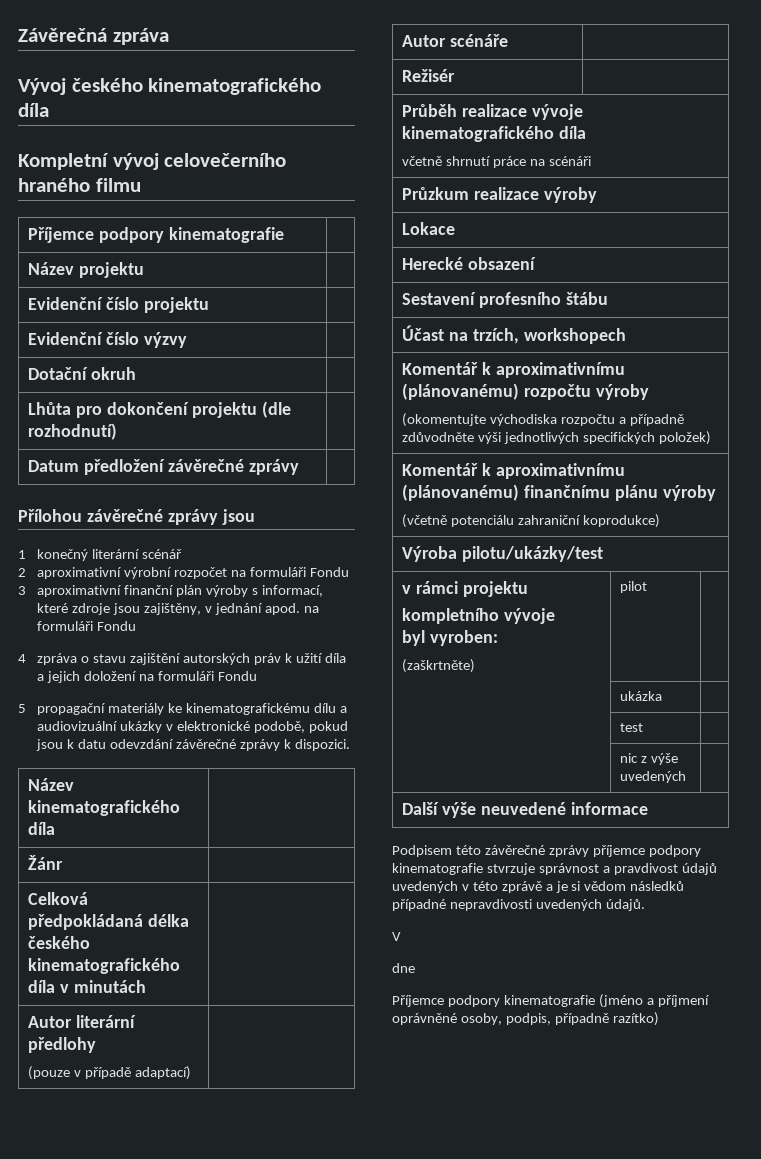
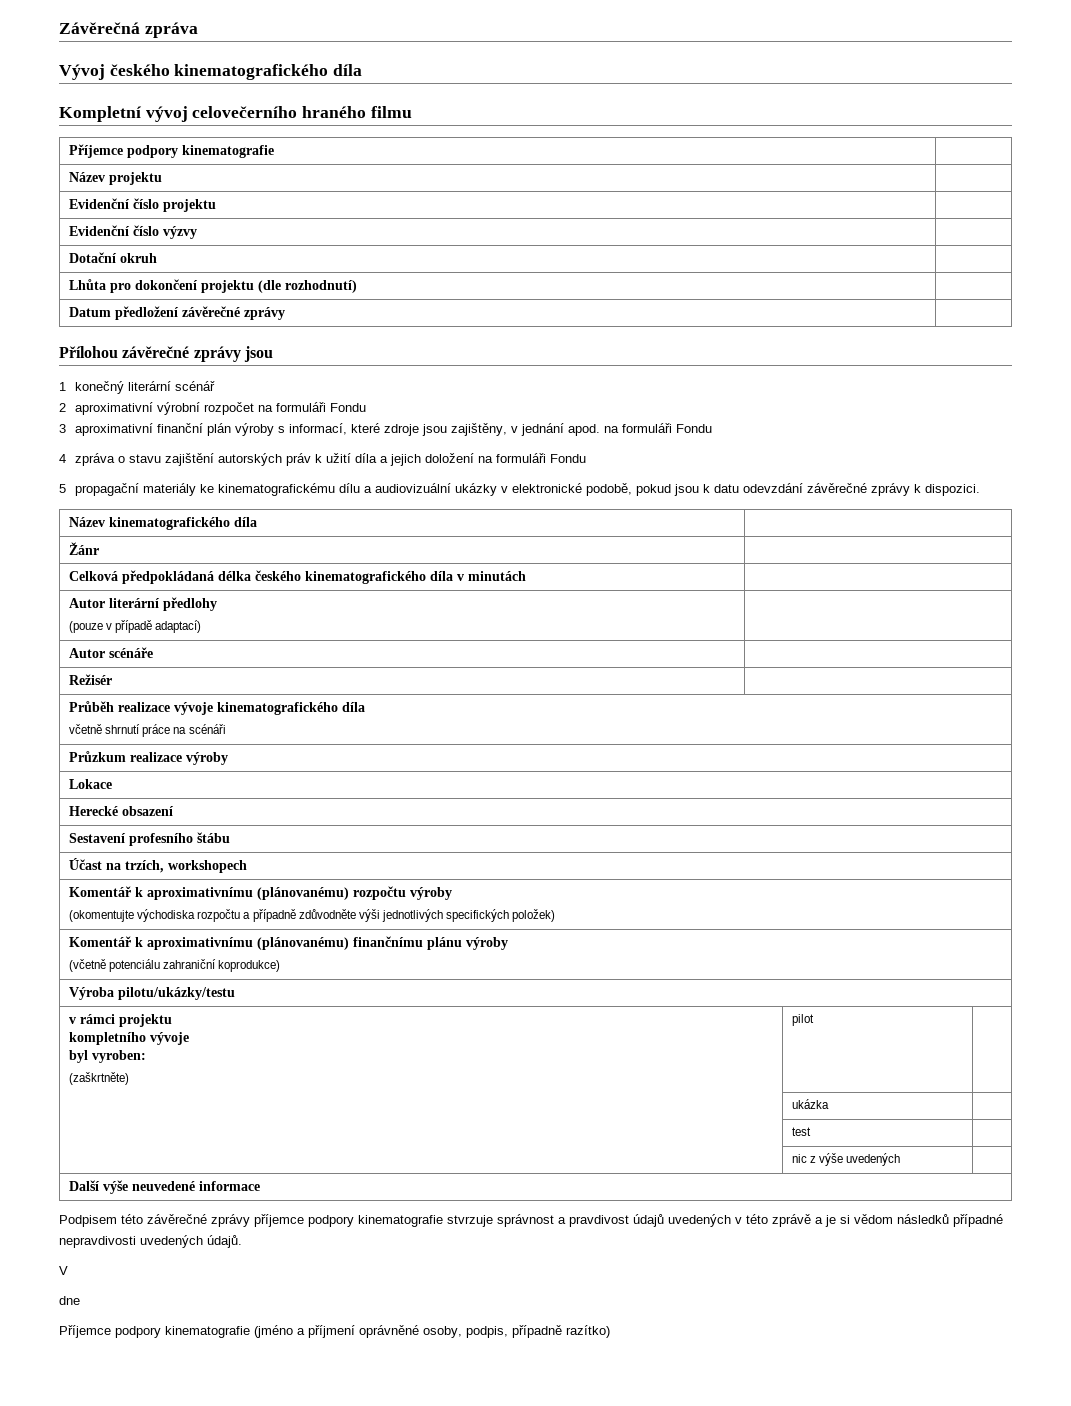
- Výroba pilotu/ukázky/test
+ Výroba pilotu/ukázky/testu

